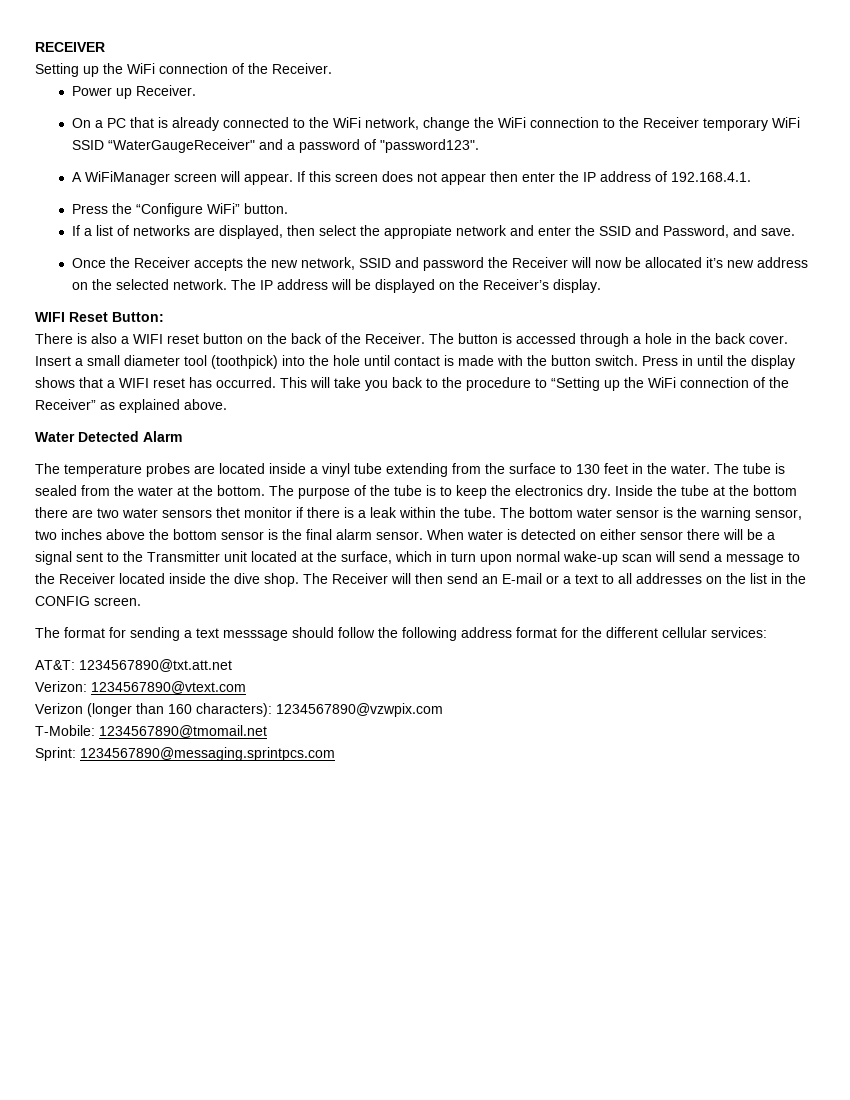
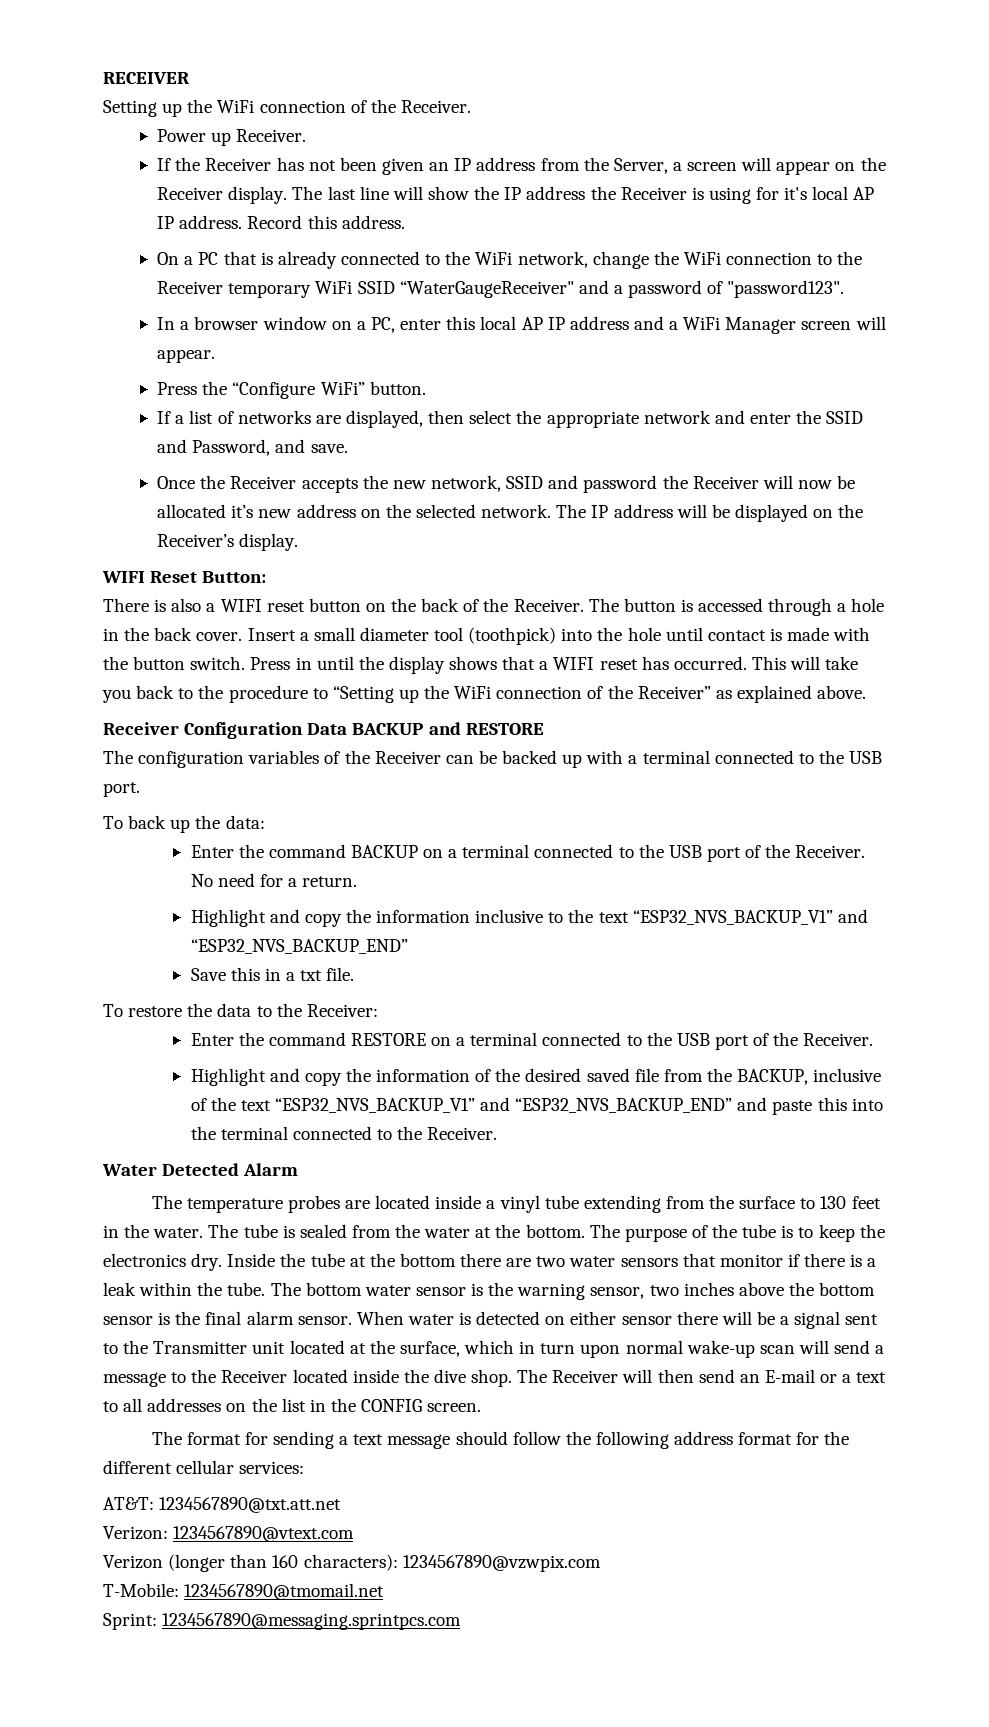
+ If the Receiver has not been given an IP address from the Server, a screen will appear on the Receiver display. The last line will show the IP address the Receiver is using for it's local AP IP address. Record this address.
- A WiFiManager screen will appear. If this screen does not appear then enter the IP address of 192.168.4.1.
+ In a browser window on a PC, enter this local AP IP address and a WiFi Manager screen will appear.
- If a list of networks are displayed, then select the appropiate network and enter the SSID and Password, and save.
+ If a list of networks are displayed, then select the appropriate network and enter the SSID and Password, and save.
+ Receiver Configuration Data BACKUP and RESTORE
+ The configuration variables of the Receiver can be backed up with a terminal connected to the USB port.
+ To back up the data:
+ Enter the command BACKUP on a terminal connected to the USB port of the Receiver. No need for a return.
+ Highlight and copy the information inclusive to the text “ESP32_NVS_BACKUP_V1” and “ESP32_NVS_BACKUP_END”
+ Save this in a txt file.
+ To restore the data to the Receiver:
+ Enter the command RESTORE on a terminal connected to the USB port of the Receiver.
+ Highlight and copy the information of the desired saved file from the BACKUP, inclusive of the text “ESP32_NVS_BACKUP_V1” and “ESP32_NVS_BACKUP_END” and paste this into the terminal connected to the Receiver.
- Inside the tube at the bottom there are two water sensors thet monitor if there is a leak within the tube.
+ Inside the tube at the bottom there are two water sensors that monitor if there is a leak within the tube.
- The format for sending a text messsage should follow the following address format for the different cellular services:
+ The format for sending a text message should follow the following address format for the different cellular services:

